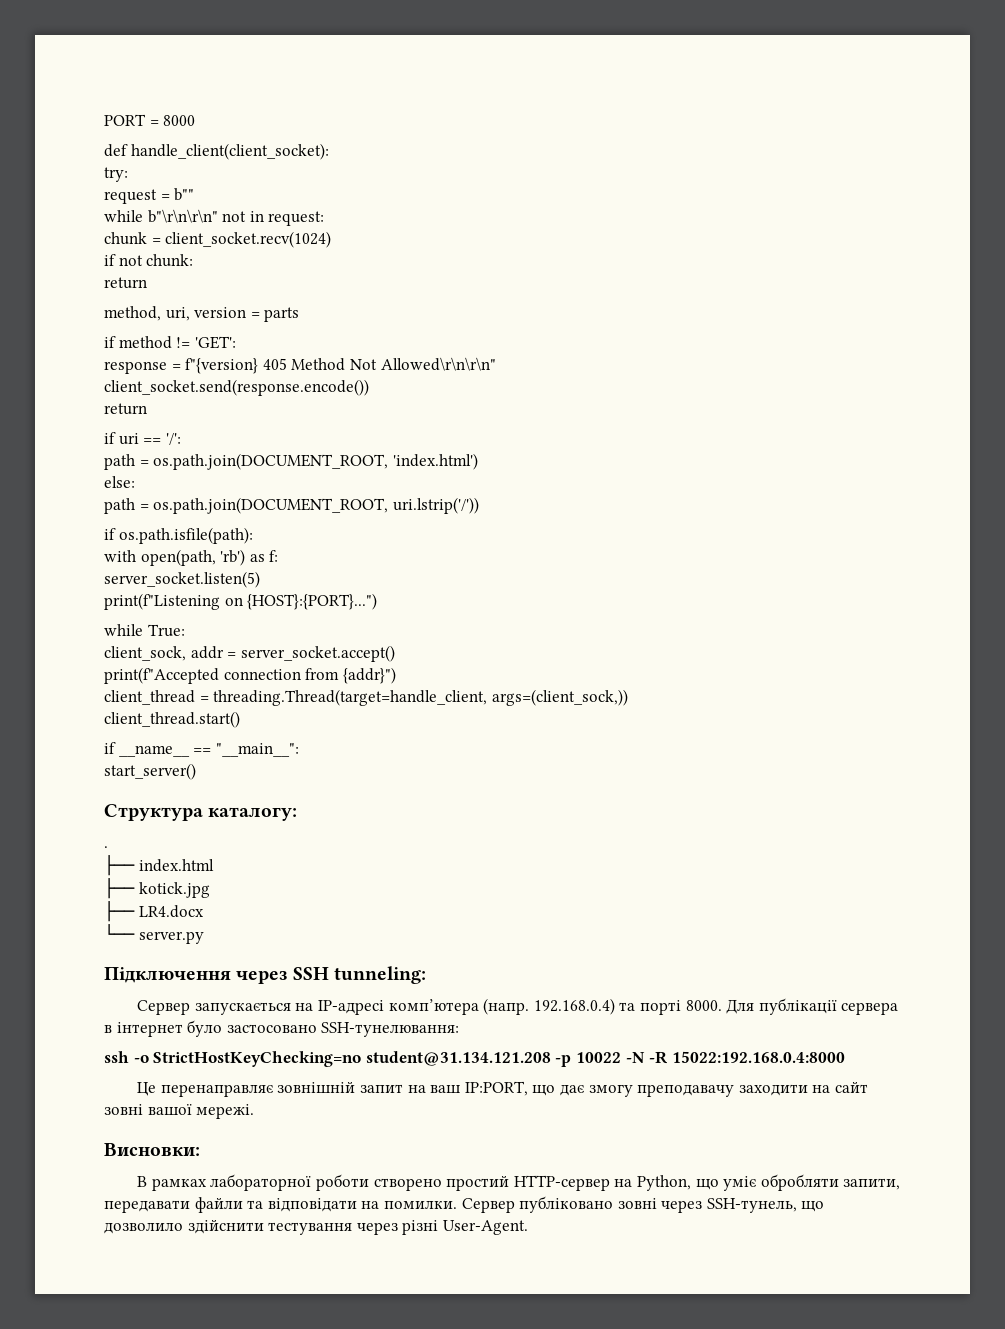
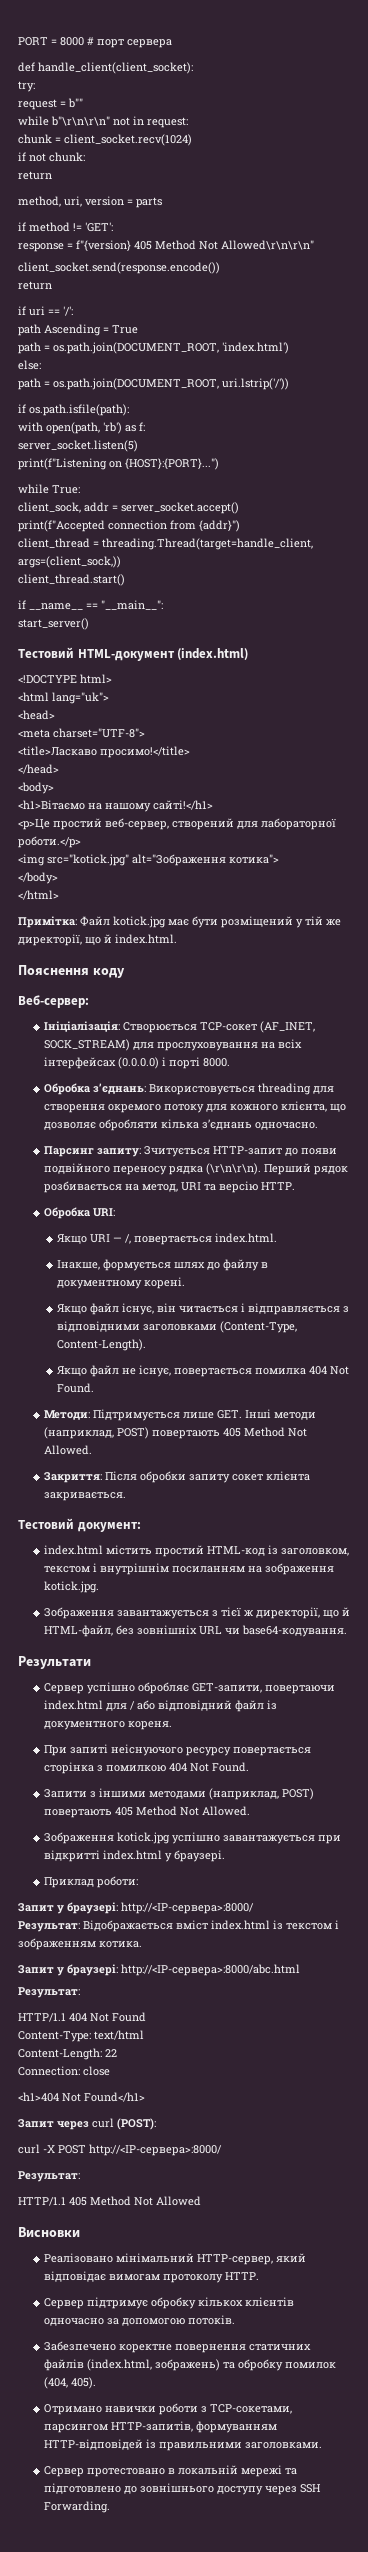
- PORT = 8000
+ PORT = 8000 # порт сервера
+ path Ascending = True
- Структура каталогу:
- .
- ├── index.html
- ├── kotick.jpg
- ├── LR4.docx
- └── server.py
- Підключення через SSH tunneling:
- Сервер запускається на IP-адресі комп’ютера (напр. 192.168.0.4) та порті 8000. Для публікації сервера в інтернет було застосовано SSH-тунелювання:
- ssh -o StrictHostKeyChecking=no student@31.134.121.208 -p 10022 -N -R 15022:192.168.0.4:8000
- Це перенаправляє зовнішній запит на ваш IP:PORT, що дає змогу преподавачу заходити на сайт зовні вашої мережі.
- Висновки:
- В рамках лабораторної роботи створено простий HTTP-сервер на Python, що уміє обробляти запити, передавати файли та відповідати на помилки. Сервер публіковано зовні через SSH-тунель, що дозволило здійснити тестування через різні User-Agent.
+ Тестовий HTML-документ (index.html)
+ <!DOCTYPE html>
+ <html lang="uk">
+ <head>
+ <meta charset="UTF-8">
+ <title>Ласкаво просимо!</title>
+ </head>
+ <body>
+ <h1>Вітаємо на нашому сайті!</h1>
+ <p>Це простий веб-сервер, створений для лабораторної роботи.</p>
+ <img src="kotick.jpg" alt="Зображення котика">
+ </body>
+ </html>
+ Примітка: Файл kotick.jpg має бути розміщений у тій же директорії, що й index.html.
+ Пояснення коду
+ Веб-сервер:
+ Ініціалізація: Створюється TCP-сокет (AF_INET, SOCK_STREAM) для прослуховування на всіх інтерфейсах (0.0.0.0) і порті 8000.
+ Обробка з’єднань: Використовується threading для створення окремого потоку для кожного клієнта, що дозволяє обробляти кілька з’єднань одночасно.
+ Парсинг запиту: Зчитується HTTP-запит до появи подвійного переносу рядка (\r\n\r\n). Перший рядок розбивається на метод, URI та версію HTTP.
+ Обробка URI:
+ Якщо URI — /, повертається index.html.
+ Інакше, формується шлях до файлу в документному корені.
+ Якщо файл існує, він читається і відправляється з відповідними заголовками (Content-Type, Content-Length).
+ Якщо файл не існує, повертається помилка 404 Not Found.
+ Методи: Підтримується лише GET. Інші методи (наприклад, POST) повертають 405 Method Not Allowed.
+ Закриття: Після обробки запиту сокет клієнта закривається.
+ Тестовий документ:
+ index.html містить простий HTML-код із заголовком, текстом і внутрішнім посиланням на зображення kotick.jpg.
+ Зображення завантажується з тієї ж директорії, що й HTML-файл, без зовнішніх URL чи base64-кодування.
+ Результати
+ Сервер успішно обробляє GET-запити, повертаючи index.html для / або відповідний файл із документного кореня.
+ При запиті неіснуючого ресурсу повертається сторінка з помилкою 404 Not Found.
+ Запити з іншими методами (наприклад, POST) повертають 405 Method Not Allowed.
+ Зображення kotick.jpg успішно завантажується при відкритті index.html у браузері.
+ Приклад роботи:
+ Запит у браузері: http://<IP-сервера>:8000/
+ Результат: Відображається вміст index.html із текстом і зображенням котика.
+ Запит у браузері: http://<IP-сервера>:8000/abc.html
+ Результат:
+ HTTP/1.1 404 Not Found
+ Content-Type: text/html
+ Content-Length: 22
+ Connection: close
+ <h1>404 Not Found</h1>
+ Запит через curl (POST):
+ curl -X POST http://<IP-сервера>:8000/
+ Результат:
+ HTTP/1.1 405 Method Not Allowed
+ Висновки
+ Реалізовано мінімальний HTTP-сервер, який відповідає вимогам протоколу HTTP.
+ Сервер підтримує обробку кількох клієнтів одночасно за допомогою потоків.
+ Забезпечено коректне повернення статичних файлів (index.html, зображень) та обробку помилок (404, 405).
+ Отримано навички роботи з TCP-сокетами, парсингом HTTP-запитів, формуванням HTTP-відповідей із правильними заголовками.
+ Сервер протестовано в локальній мережі та підготовлено до зовнішнього доступу через SSH Forwarding.

